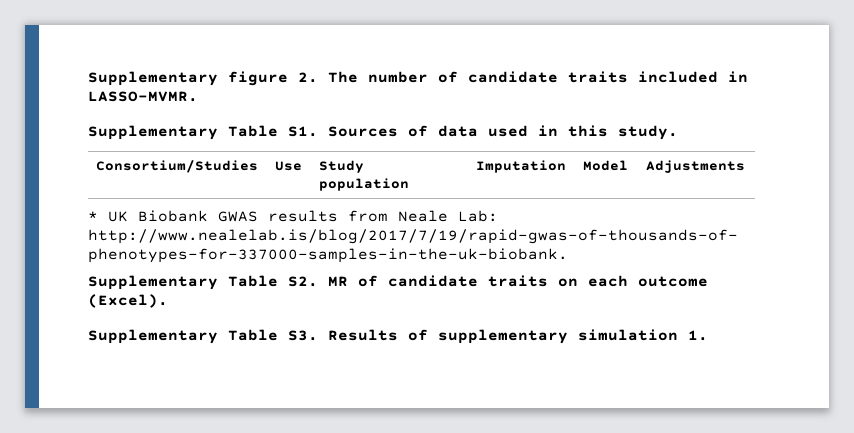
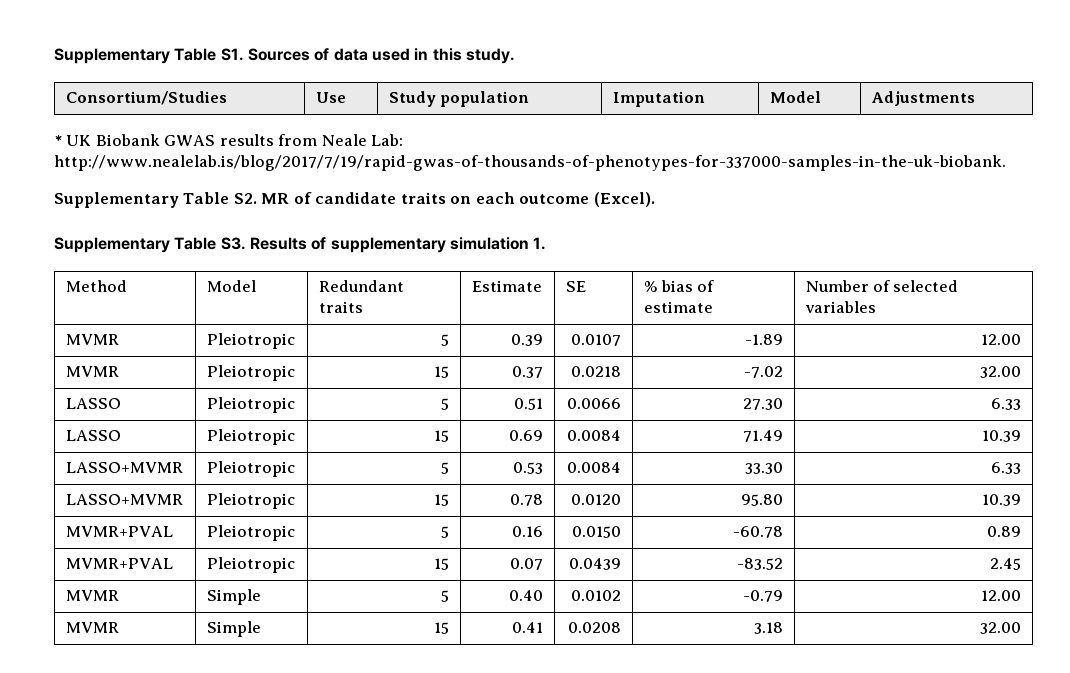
- Supplementary figure 2. The number of candidate traits included in LASSO-MVMR.
+ Method | Model | Redundant traits | Estimate | SE | % bias of estimate | Number of selected variables
+ MVMR | Pleiotropic | 5 | 0.39 | 0.0107 | -1.89 | 12.00
+ MVMR | Pleiotropic | 15 | 0.37 | 0.0218 | -7.02 | 32.00
+ LASSO | Pleiotropic | 5 | 0.51 | 0.0066 | 27.30 | 6.33
+ LASSO | Pleiotropic | 15 | 0.69 | 0.0084 | 71.49 | 10.39
+ LASSO+MVMR | Pleiotropic | 5 | 0.53 | 0.0084 | 33.30 | 6.33
+ LASSO+MVMR | Pleiotropic | 15 | 0.78 | 0.0120 | 95.80 | 10.39
+ MVMR+PVAL | Pleiotropic | 5 | 0.16 | 0.0150 | -60.78 | 0.89
+ MVMR+PVAL | Pleiotropic | 15 | 0.07 | 0.0439 | -83.52 | 2.45
+ MVMR | Simple | 5 | 0.40 | 0.0102 | -0.79 | 12.00
+ MVMR | Simple | 15 | 0.41 | 0.0208 | 3.18 | 32.00

